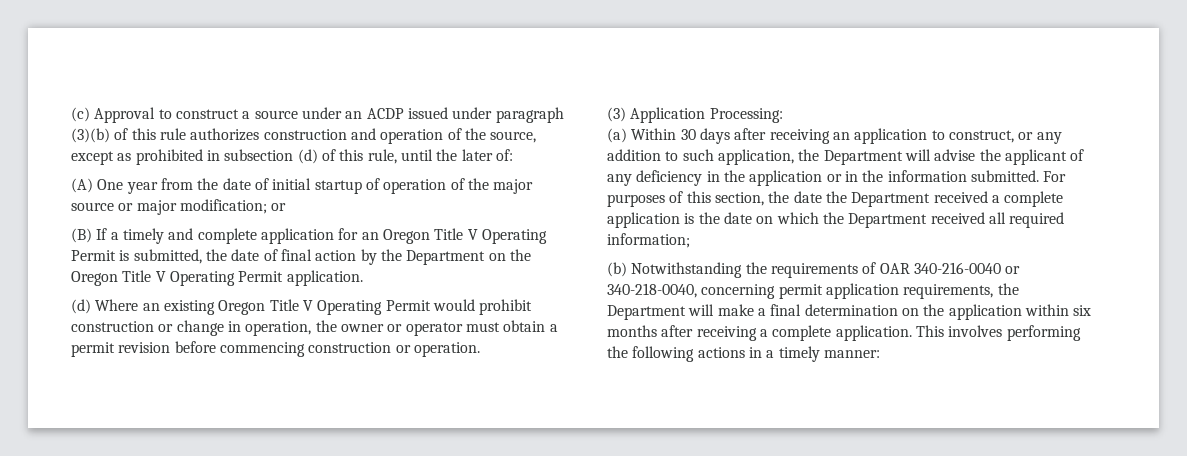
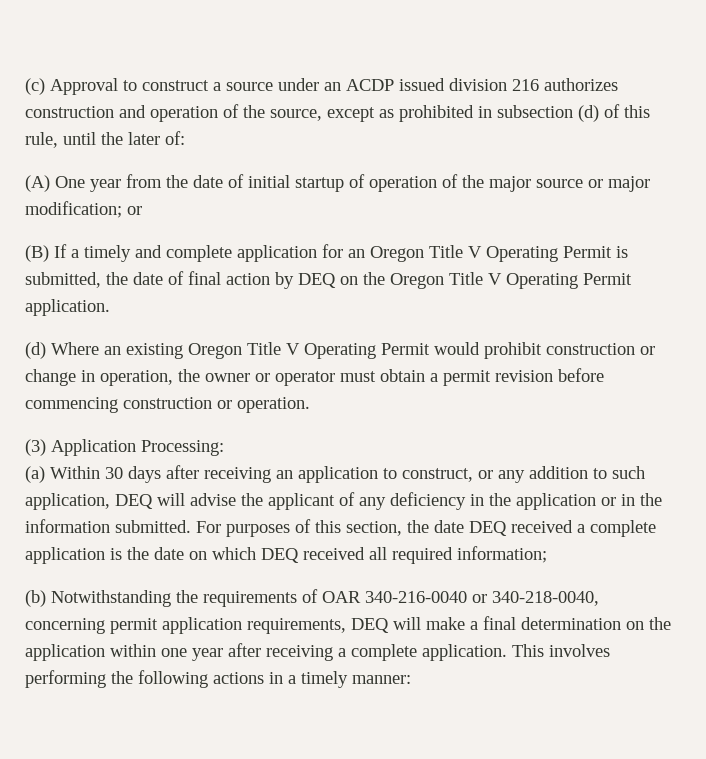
- (c) Approval to construct a source under an ACDP issued under paragraph (3)(b) of this rule authorizes construction and operation of the source, except as prohibited in subsection (d) of this rule, until the later of:
+ (c) Approval to construct a source under an ACDP issued division 216 authorizes construction and operation of the source, except as prohibited in subsection (d) of this rule, until the later of:
- (B) If a timely and complete application for an Oregon Title V Operating Permit is submitted, the date of final action by the Department on the Oregon Title V Operating Permit application.
+ (B) If a timely and complete application for an Oregon Title V Operating Permit is submitted, the date of final action by DEQ on the Oregon Title V Operating Permit application.
- (a) Within 30 days after receiving an application to construct, or any addition to such application, the Department will advise the applicant of any deficiency in the application or in the information submitted.
+ (a) Within 30 days after receiving an application to construct, or any addition to such application, DEQ will advise the applicant of any deficiency in the application or in the information submitted.
- For purposes of this section, the date the Department received a complete application is the date on which the Department received all required information;
+ For purposes of this section, the date DEQ received a complete application is the date on which DEQ received all required information;
- (b) Notwithstanding the requirements of OAR 340-216-0040 or 340-218-0040, concerning permit application requirements, the Department will make a final determination on the application within six months after receiving a complete application.
+ (b) Notwithstanding the requirements of OAR 340-216-0040 or 340-218-0040, concerning permit application requirements, DEQ will make a final determination on the application within one year after receiving a complete application.

